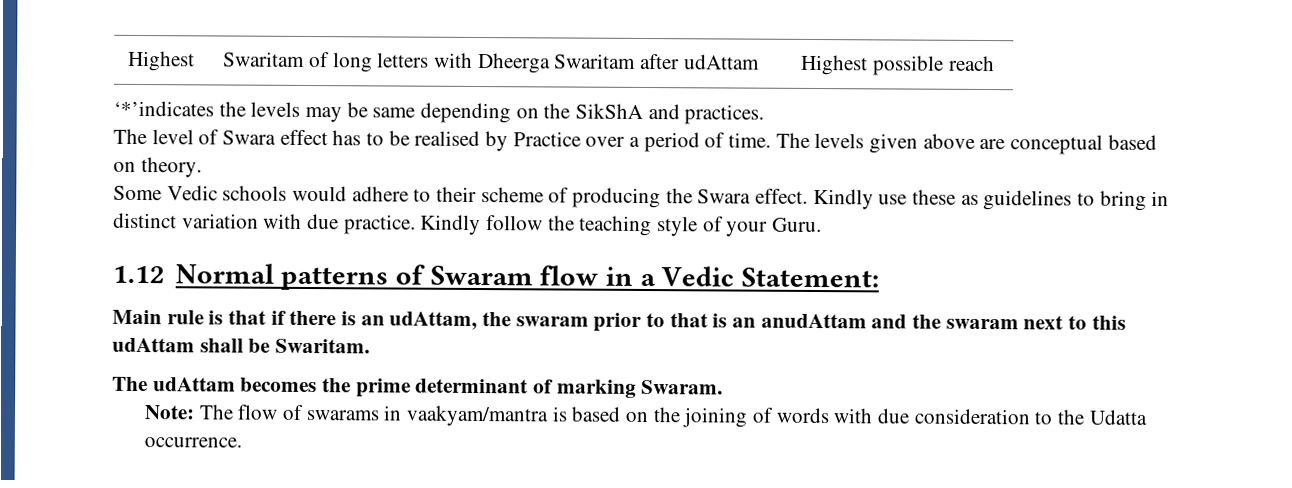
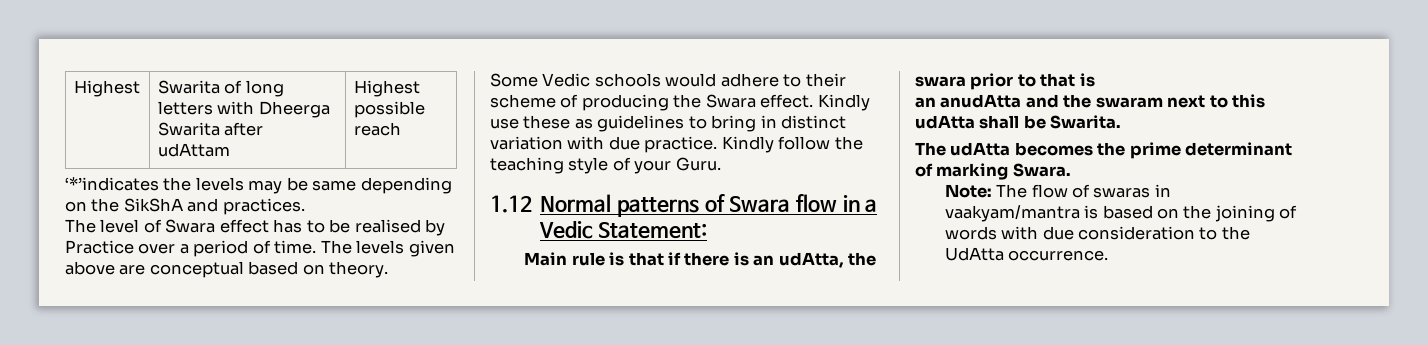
- Highest | Swaritam of long letters with Dheerga Swaritam after udAttam | Highest possible reach
+ Highest | Swarita of long letters with Dheerga Swarita after udAttam | Highest possible reach
- 1.12 Normal patterns of Swaram flow in a Vedic Statement:
+ 1.12 Normal patterns of Swara flow in a Vedic Statement:
- Main rule is that if there is an udAttam, the swaram prior to that is an anudAttam and the swaram next to this udAttam shall be Swaritam.
- The udAttam becomes the prime determinant of marking Swaram.
+ Main rule is that if there is an udAtta, the swara prior to that is
+ an anudAtta and the swaram next to this udAtta shall be Swarita.
+ The udAtta becomes the prime determinant of marking Swara.
- Note: The flow of swarams in vaakyam/mantra is based on the joining of words with due consideration to the Udatta occurrence.
+ Note: The flow of swaras in vaakyam/mantra is based on the joining of words with due consideration to the UdAtta occurrence.

